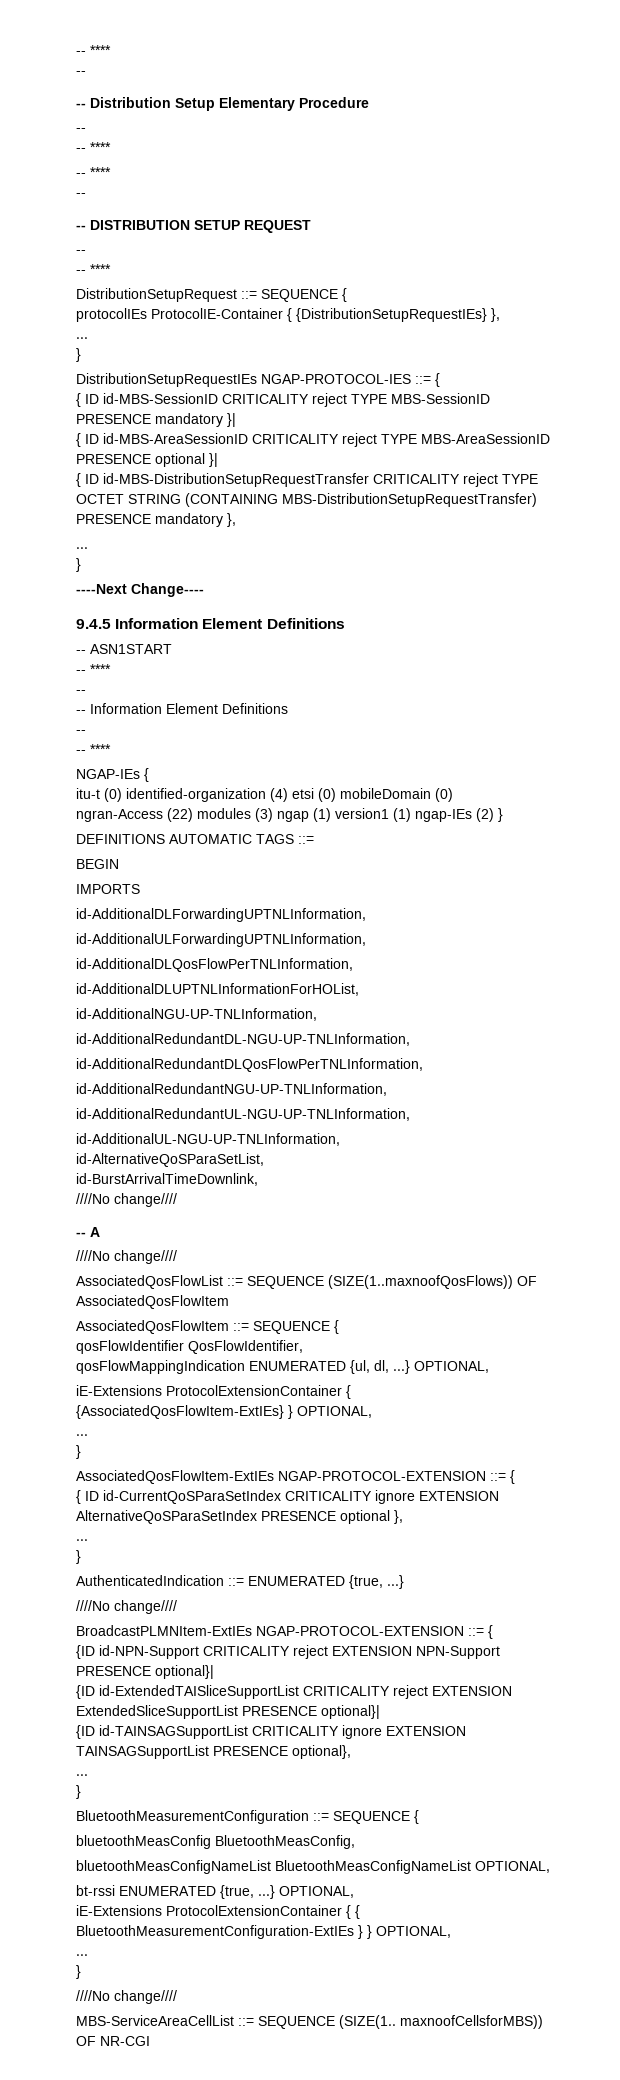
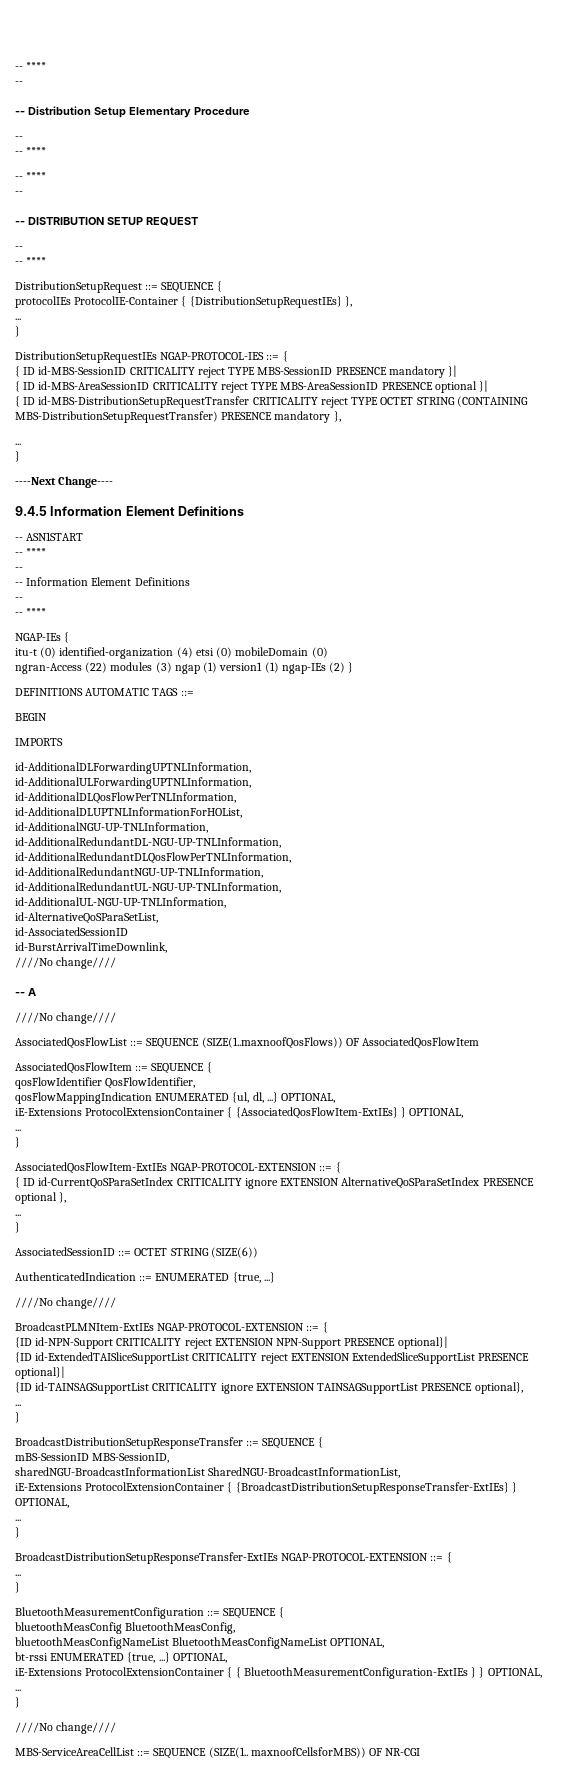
+ id-AssociatedSessionID
+ AssociatedSessionID ::= OCTET STRING (SIZE(6))
+ BroadcastDistributionSetupResponseTransfer ::= SEQUENCE {
+ mBS-SessionID MBS-SessionID,
+ sharedNGU-BroadcastInformationList SharedNGU-BroadcastInformationList,
+ iE-Extensions ProtocolExtensionContainer { {BroadcastDistributionSetupResponseTransfer-ExtIEs} } OPTIONAL,
+ ...
+ }
+ BroadcastDistributionSetupResponseTransfer-ExtIEs NGAP-PROTOCOL-EXTENSION ::= {
+ ...
+ }

